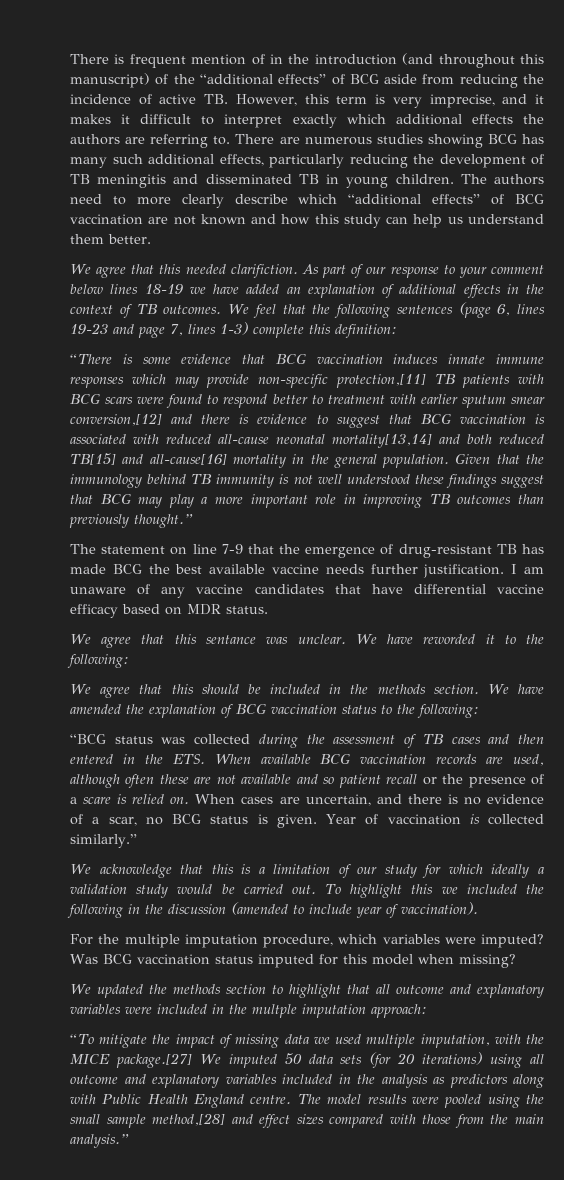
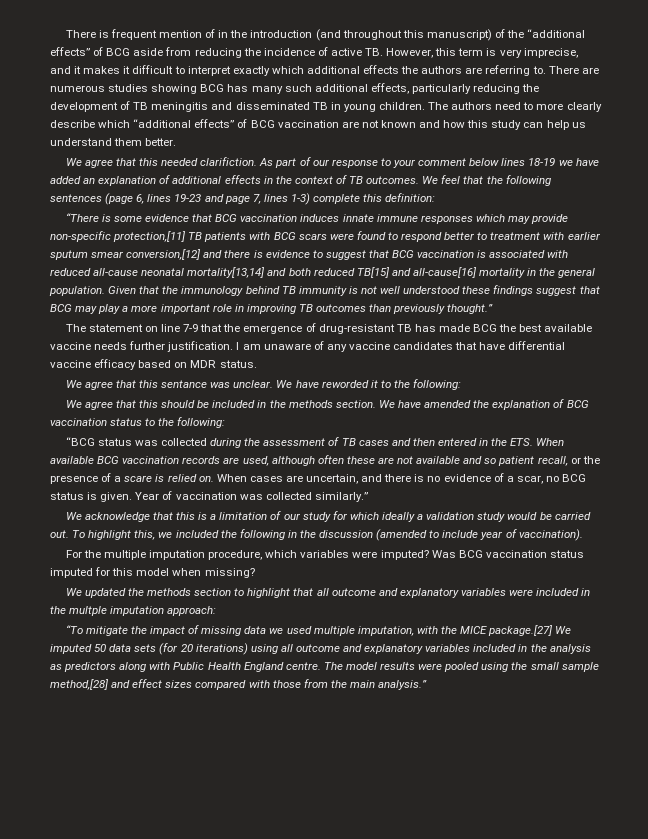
- “BCG status was collected during the assessment of TB cases and then entered in the ETS. When available BCG vaccination records are used, although often these are not available and so patient recall or the presence of a scare is relied on.
+ “BCG status was collected during the assessment of TB cases and then entered in the ETS. When available BCG vaccination records are used, although often these are not available and so patient recall, or the presence of a scare is relied on.
- Year of vaccination is collected similarly.”
+ Year of vaccination was collected similarly.”
- To highlight this we included the following in the discussion (amended to include year of vaccination).
+ To highlight this, we included the following in the discussion (amended to include year of vaccination).

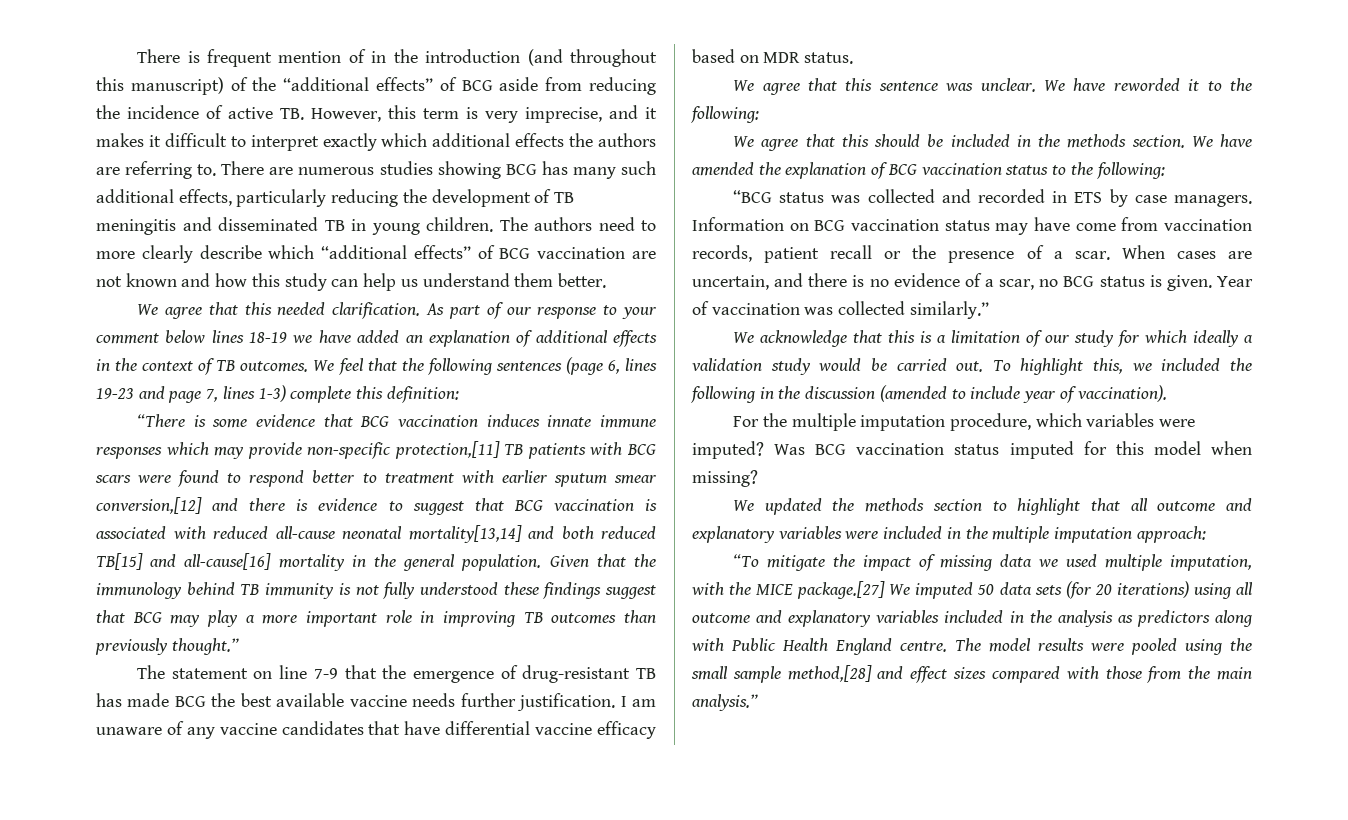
- We agree that this needed clarifiction.
+ We agree that this needed clarification.
- Given that the immunology behind TB immunity is not well understood these findings suggest that BCG may play a more important role in improving TB outcomes than previously thought.”
+ Given that the immunology behind TB immunity is not fully understood these findings suggest that BCG may play a more important role in improving TB outcomes than previously thought.”
- We agree that this sentance was unclear.
+ We agree that this sentence was unclear.
- “BCG status was collected during the assessment of TB cases and then entered in the ETS. When available BCG vaccination records are used, although often these are not available and so patient recall, or the presence of a scare is relied on.
+ “BCG status was collected and recorded in ETS by case managers. Information on BCG vaccination status may have come from vaccination records, patient recall or the presence of a scar.
- We updated the methods section to highlight that all outcome and explanatory variables were included in the multple imputation approach:
+ We updated the methods section to highlight that all outcome and explanatory variables were included in the multiple imputation approach:

